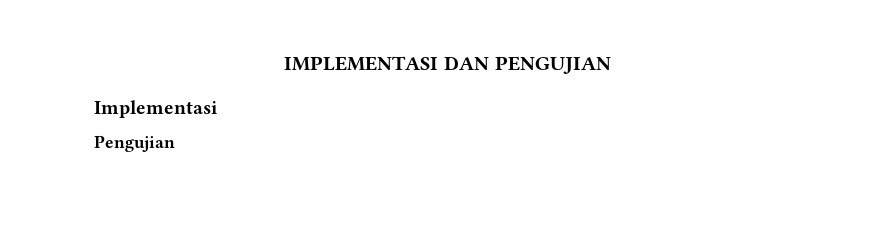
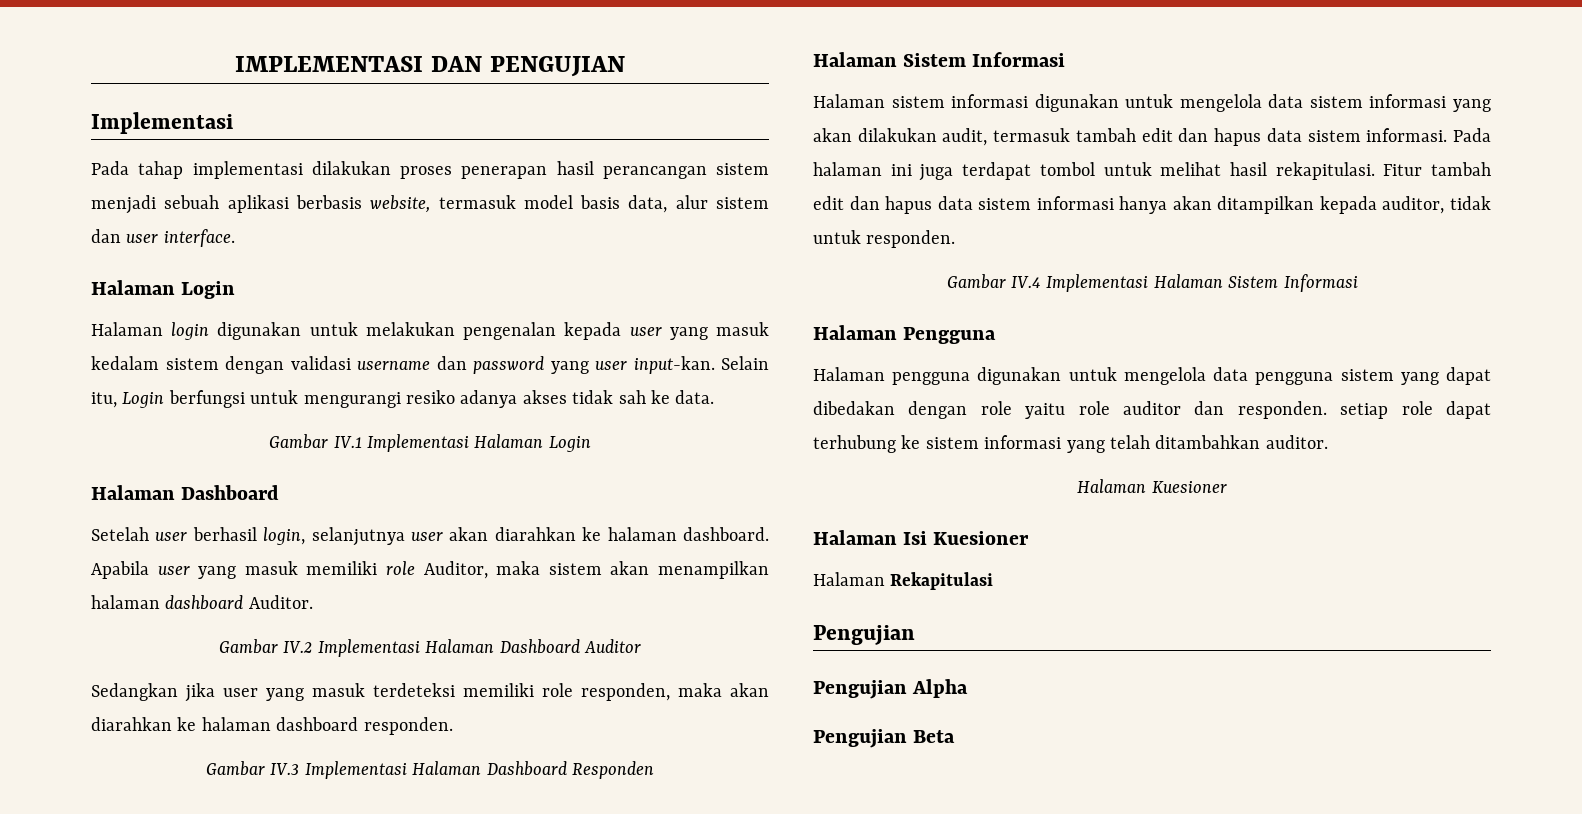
+ Pada tahap implementasi dilakukan proses penerapan hasil perancangan sistem menjadi sebuah aplikasi berbasis website, termasuk model basis data, alur sistem dan user interface.
+ Halaman Login
+ Halaman login digunakan untuk melakukan pengenalan kepada user yang masuk kedalam sistem dengan validasi username dan password yang user input-kan. Selain itu, Login berfungsi untuk mengurangi resiko adanya akses tidak sah ke data.
+ Gambar IV.1 Implementasi Halaman Login
+ Halaman Dashboard
+ Setelah user berhasil login, selanjutnya user akan diarahkan ke halaman dashboard. Apabila user yang masuk memiliki role Auditor, maka sistem akan menampilkan halaman dashboard Auditor.
+ Gambar IV.2 Implementasi Halaman Dashboard Auditor
+ Sedangkan jika user yang masuk terdeteksi memiliki role responden, maka akan diarahkan ke halaman dashboard responden.
+ Gambar IV.3 Implementasi Halaman Dashboard Responden
+ Halaman Sistem Informasi
+ Halaman sistem informasi digunakan untuk mengelola data sistem informasi yang akan dilakukan audit, termasuk tambah edit dan hapus data sistem informasi. Pada halaman ini juga terdapat tombol untuk melihat hasil rekapitulasi. Fitur tambah edit dan hapus data sistem informasi hanya akan ditampilkan kepada auditor, tidak untuk responden.
+ Gambar IV.4 Implementasi Halaman Sistem Informasi
+ Halaman Pengguna
+ Halaman pengguna digunakan untuk mengelola data pengguna sistem yang dapat dibedakan dengan role yaitu role auditor dan responden. setiap role dapat terhubung ke sistem informasi yang telah ditambahkan auditor.
+ Halaman Kuesioner
+ Halaman Isi Kuesioner
+ Halaman Rekapitulasi
  Pengujian
+ Pengujian Alpha
+ Pengujian Beta

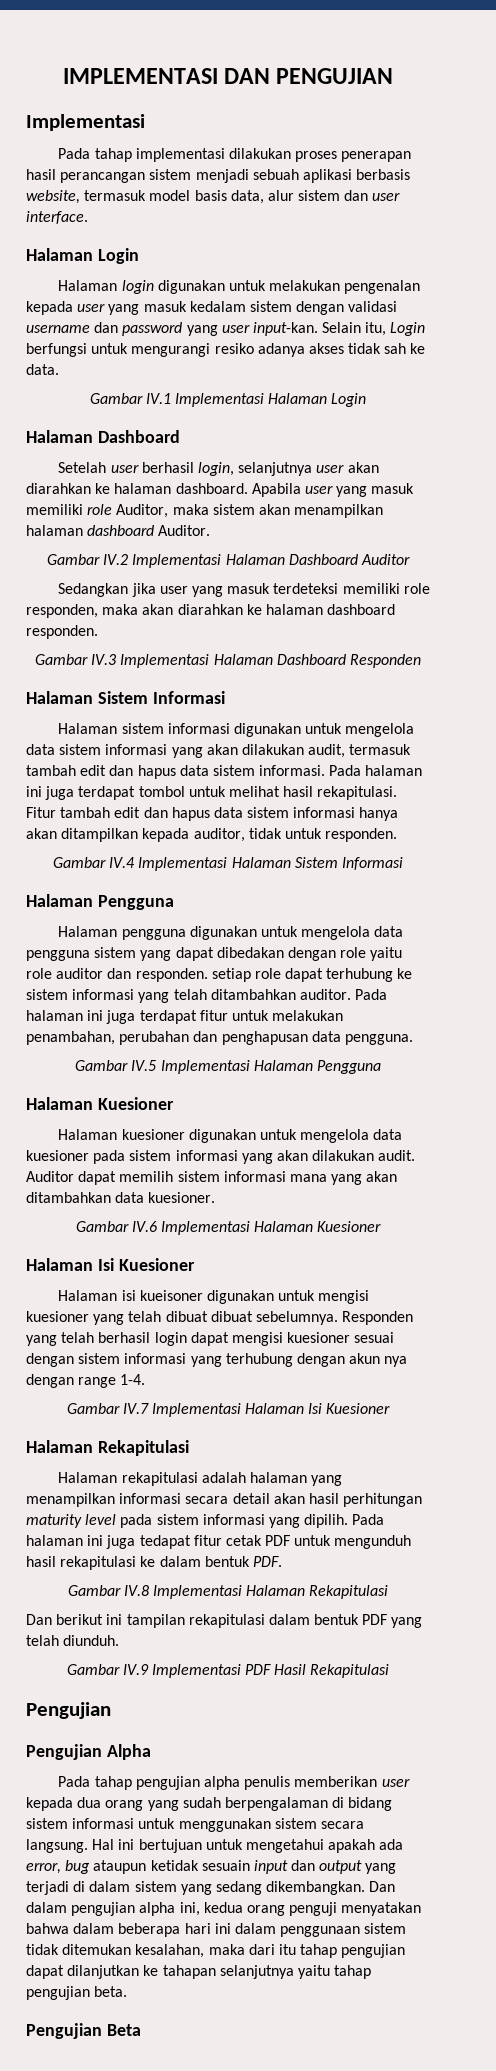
- Halaman pengguna digunakan untuk mengelola data pengguna sistem yang dapat dibedakan dengan role yaitu role auditor dan responden. setiap role dapat terhubung ke sistem informasi yang telah ditambahkan auditor.
+ Halaman pengguna digunakan untuk mengelola data pengguna sistem yang dapat dibedakan dengan role yaitu role auditor dan responden. setiap role dapat terhubung ke sistem informasi yang telah ditambahkan auditor. Pada halaman ini juga terdapat fitur untuk melakukan penambahan, perubahan dan penghapusan data pengguna.
+ Gambar IV.5 Implementasi Halaman Pengguna
  Halaman Kuesioner
+ Halaman kuesioner digunakan untuk mengelola data kuesioner pada sistem informasi yang akan dilakukan audit. Auditor dapat memilih sistem informasi mana yang akan ditambahkan data kuesioner.
+ Gambar IV.6 Implementasi Halaman Kuesioner
+ Halaman isi kueisoner digunakan untuk mengisi kuesioner yang telah dibuat dibuat sebelumnya. Responden yang telah berhasil login dapat mengisi kuesioner sesuai dengan sistem informasi yang terhubung dengan akun nya dengan range 1-4.
+ Gambar IV.7 Implementasi Halaman Isi Kuesioner
  Halaman Rekapitulasi
+ Halaman rekapitulasi adalah halaman yang menampilkan informasi secara detail akan hasil perhitungan maturity level pada sistem informasi yang dipilih. Pada halaman ini juga tedapat fitur cetak PDF untuk mengunduh hasil rekapitulasi ke dalam bentuk PDF.
+ Gambar IV.8 Implementasi Halaman Rekapitulasi
+ Dan berikut ini tampilan rekapitulasi dalam bentuk PDF yang telah diunduh.
+ Gambar IV.9 Implementasi PDF Hasil Rekapitulasi
  Pengujian
  Pengujian Alpha
+ Pada tahap pengujian alpha penulis memberikan user kepada dua orang yang sudah berpengalaman di bidang sistem informasi untuk menggunakan sistem secara langsung. Hal ini bertujuan untuk mengetahui apakah ada error, bug ataupun ketidak sesuain input dan output yang terjadi di dalam sistem yang sedang dikembangkan. Dan dalam pengujian alpha ini, kedua orang penguji menyatakan bahwa dalam beberapa hari ini dalam penggunaan sistem tidak ditemukan kesalahan, maka dari itu tahap pengujian dapat dilanjutkan ke tahapan selanjutnya yaitu tahap pengujian beta.

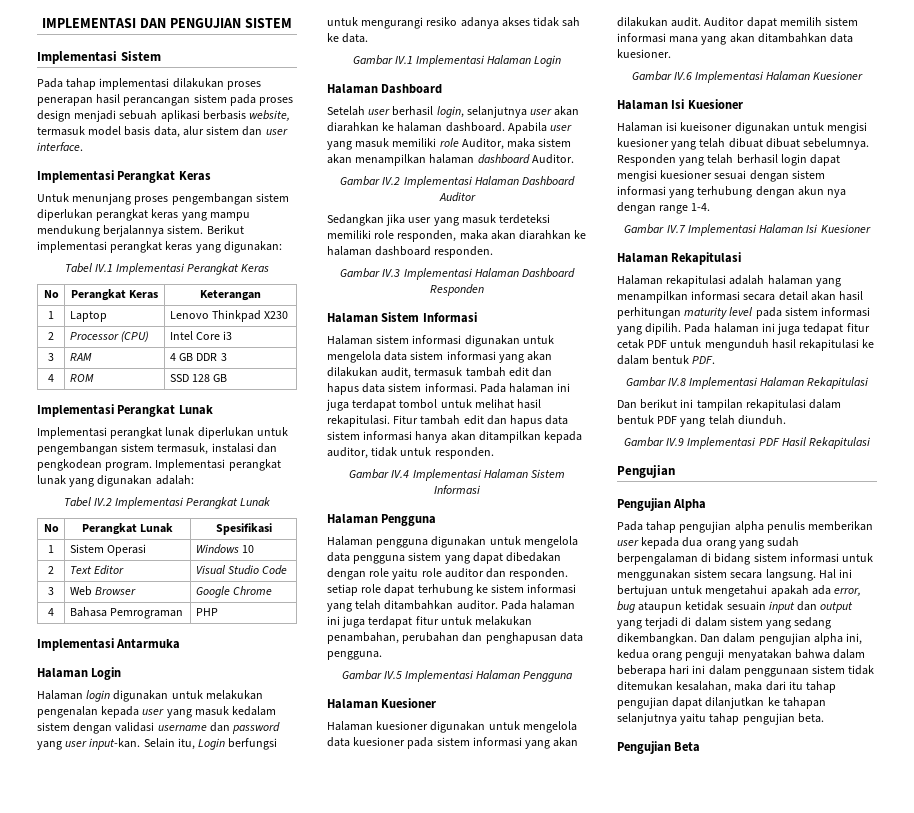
- IMPLEMENTASI DAN PENGUJIAN
- Implementasi
+ IMPLEMENTASI DAN PENGUJIAN SISTEM
+ Implementasi Sistem
- Pada tahap implementasi dilakukan proses penerapan hasil perancangan sistem menjadi sebuah aplikasi berbasis website, termasuk model basis data, alur sistem dan user interface.
+ Pada tahap implementasi dilakukan proses penerapan hasil perancangan sistem pada proses design menjadi sebuah aplikasi berbasis website, termasuk model basis data, alur sistem dan user interface.
+ Implementasi Perangkat Keras
+ Untuk menunjang proses pengembangan sistem diperlukan perangkat keras yang mampu mendukung berjalannya sistem. Berikut implementasi perangkat keras yang digunakan:
+ Tabel IV.1 Implementasi Perangkat Keras
+ No | Perangkat Keras | Keterangan
+ 1 | Laptop | Lenovo Thinkpad X230
+ 2 | Processor (CPU) | Intel Core i3
+ 3 | RAM | 4 GB DDR 3
+ 4 | ROM | SSD 128 GB
+ Implementasi Perangkat Lunak
+ Implementasi perangkat lunak diperlukan untuk pengembangan sistem termasuk, instalasi dan pengkodean program. Implementasi perangkat lunak yang digunakan adalah:
+ Tabel IV.2 Implementasi Perangkat Lunak
+ No | Perangkat Lunak | Spesifikasi
+ 1 | Sistem Operasi | Windows 10
+ 2 | Text Editor | Visual Studio Code
+ 3 | Web Browser | Google Chrome
+ 4 | Bahasa Pemrograman | PHP
+ Implementasi Antarmuka

